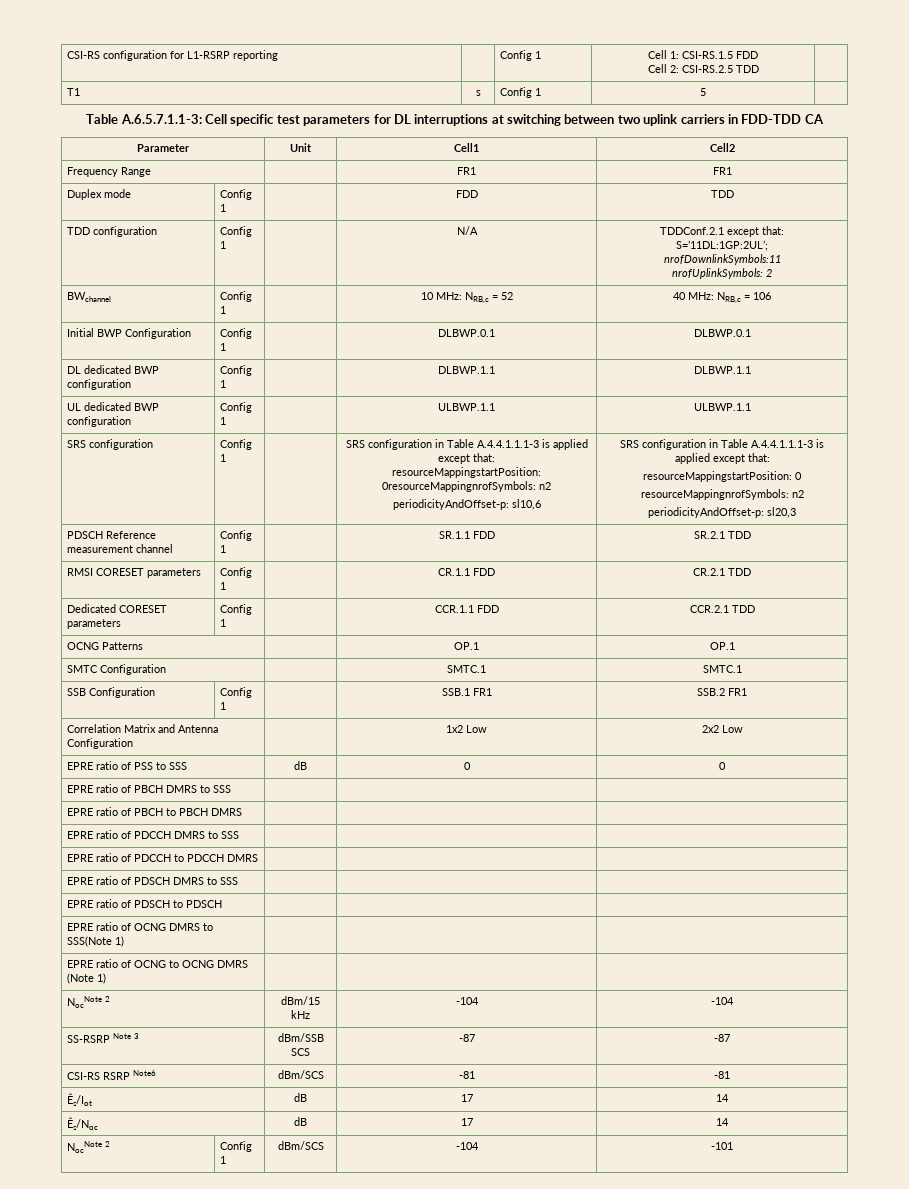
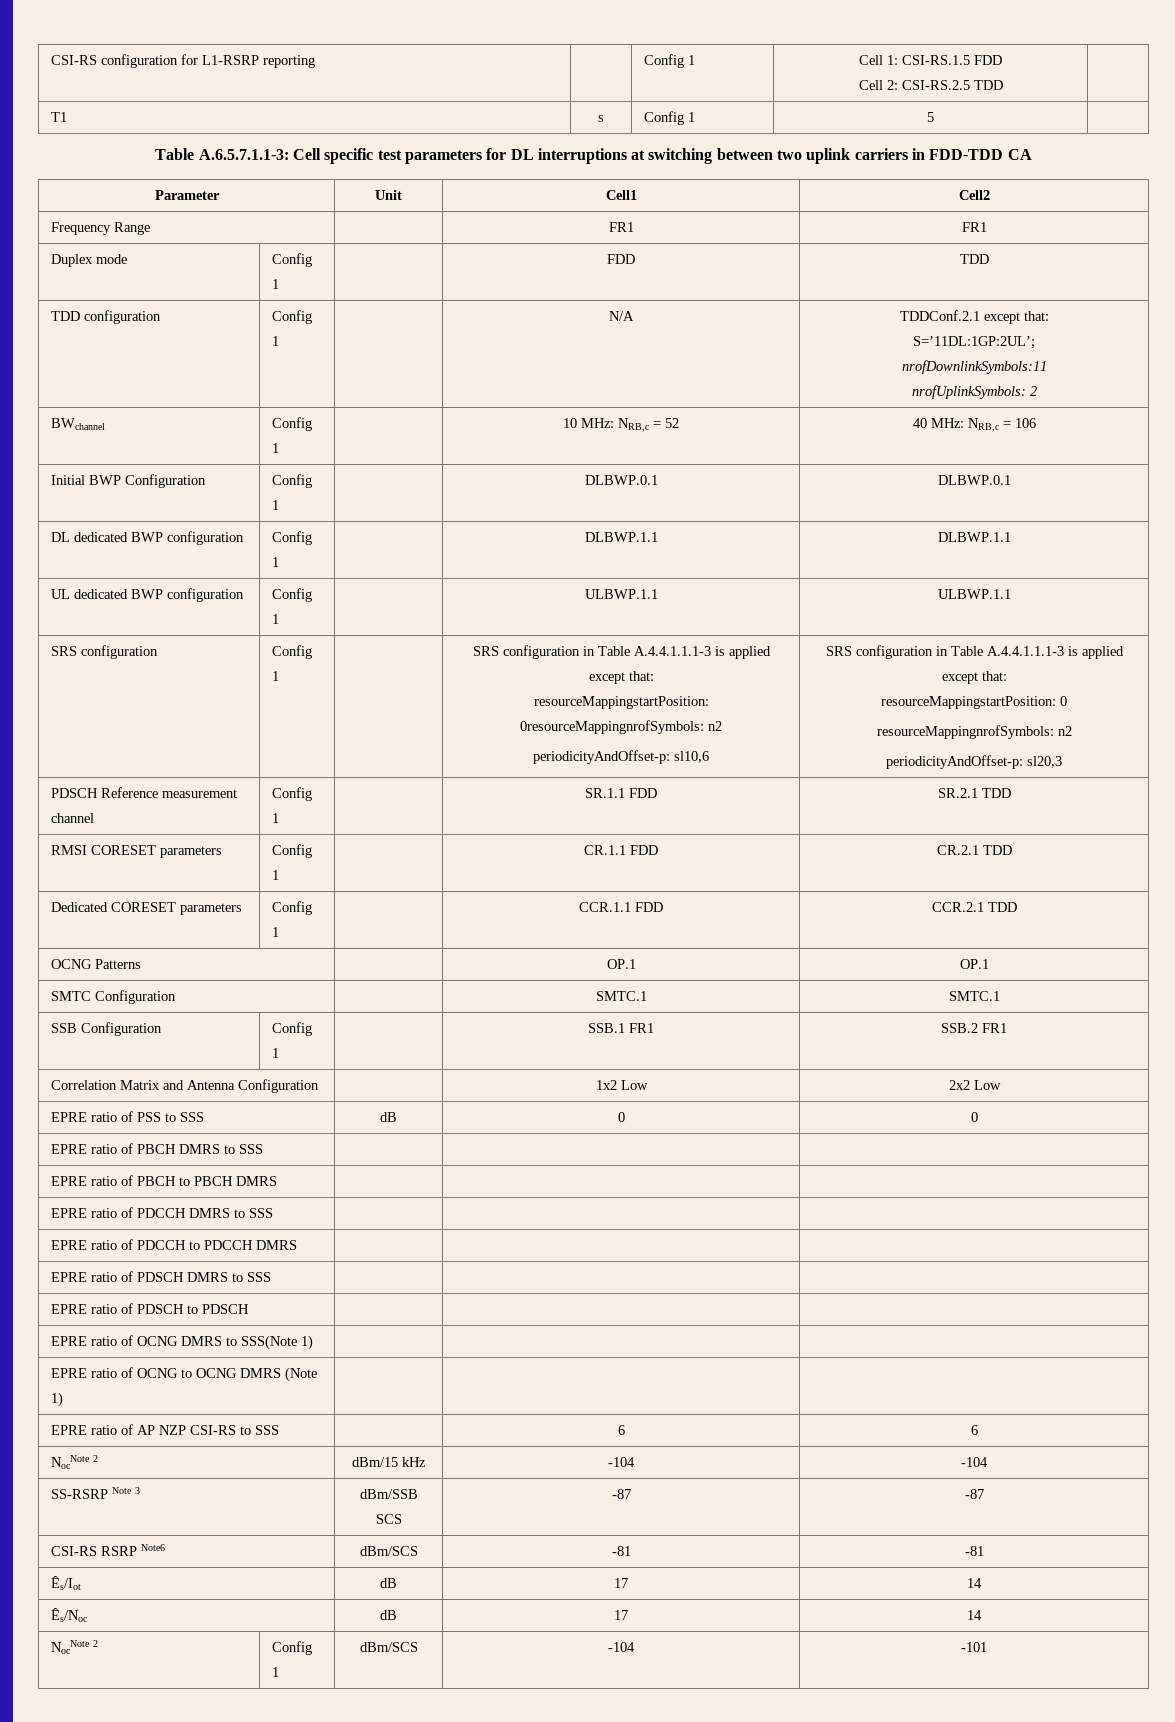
+ EPRE ratio of AP NZP CSI-RS to SSS | | 6 | 6

